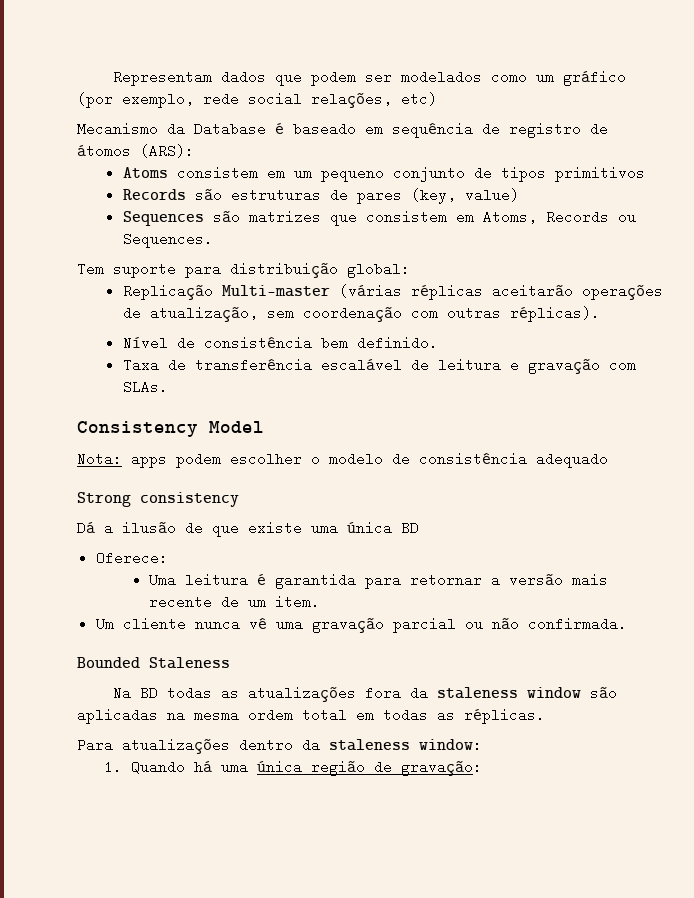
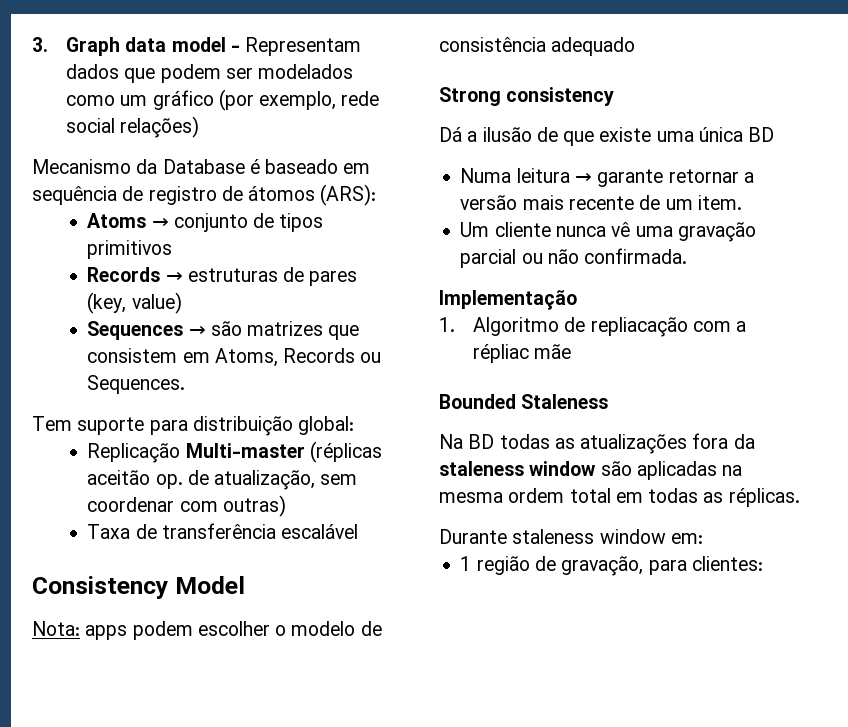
- Representam dados que podem ser modelados como um gráfico (por exemplo, rede social relações, etc)
+ 3. Graph data model - Representam dados que podem ser modelados como um gráfico (por exemplo, rede social relações)
- Atoms consistem em um pequeno conjunto de tipos primitivos
+ Atoms → conjunto de tipos primitivos
- Records são estruturas de pares (key, value)
+ Records → estruturas de pares (key, value)
- Sequences são matrizes que consistem em Atoms, Records ou Sequences.
+ Sequences → são matrizes que consistem em Atoms, Records ou Sequences.
- Replicação Multi-master (várias réplicas aceitarão operações de atualização, sem coordenação com outras réplicas).
- Nível de consistência bem definido.
- Taxa de transferência escalável de leitura e gravação com SLAs.
+ Replicação Multi-master (réplicas aceitão op. de atualização, sem coordenar com outras)
+ Taxa de transferência escalável
- Oferece:
- Uma leitura é garantida para retornar a versão mais recente de um item.
+ Numa leitura → garante retornar a versão mais recente de um item.
+ Implementação
+ 1. Algoritmo de repliacação com a répliac mãe
- Para atualizações dentro da staleness window:
- 1. Quando há uma única região de gravação:
+ Durante staleness window em:
+ 1 região de gravação, para clientes:

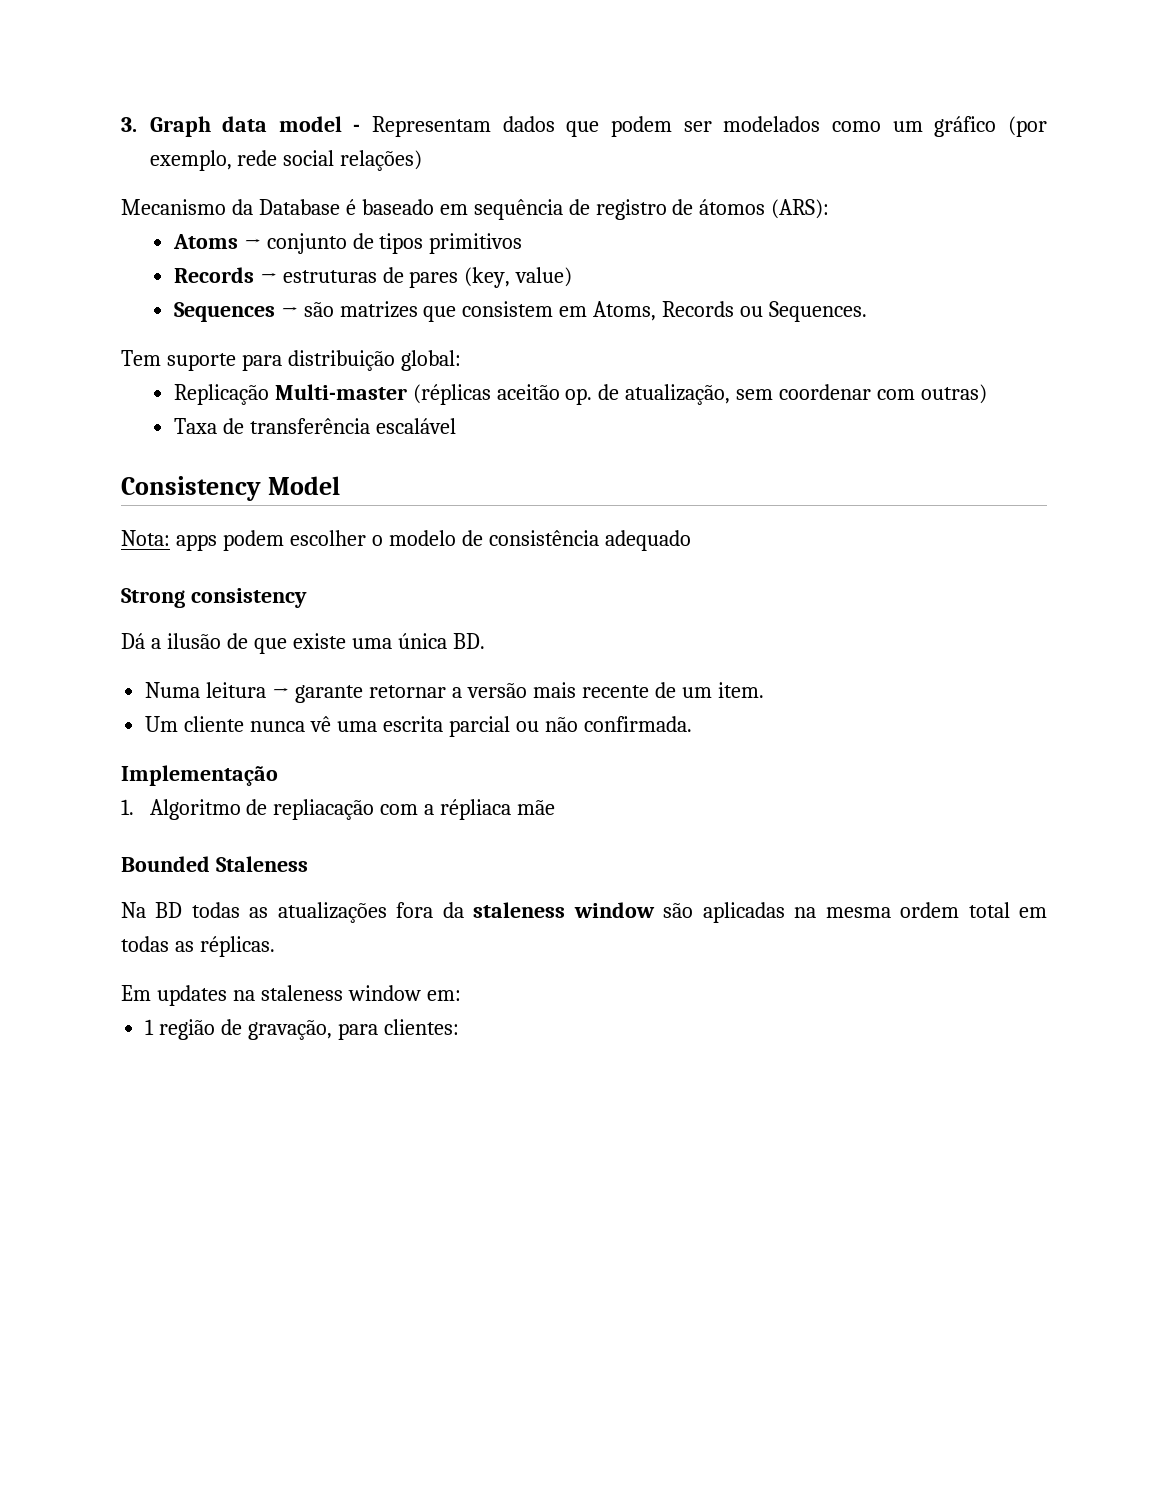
- Dá a ilusão de que existe uma única BD
+ Dá a ilusão de que existe uma única BD.
- Um cliente nunca vê uma gravação parcial ou não confirmada.
+ Um cliente nunca vê uma escrita parcial ou não confirmada.
- 1. Algoritmo de repliacação com a répliac mãe
+ 1. Algoritmo de repliacação com a répliaca mãe
- Durante staleness window em:
+ Em updates na staleness window em:

